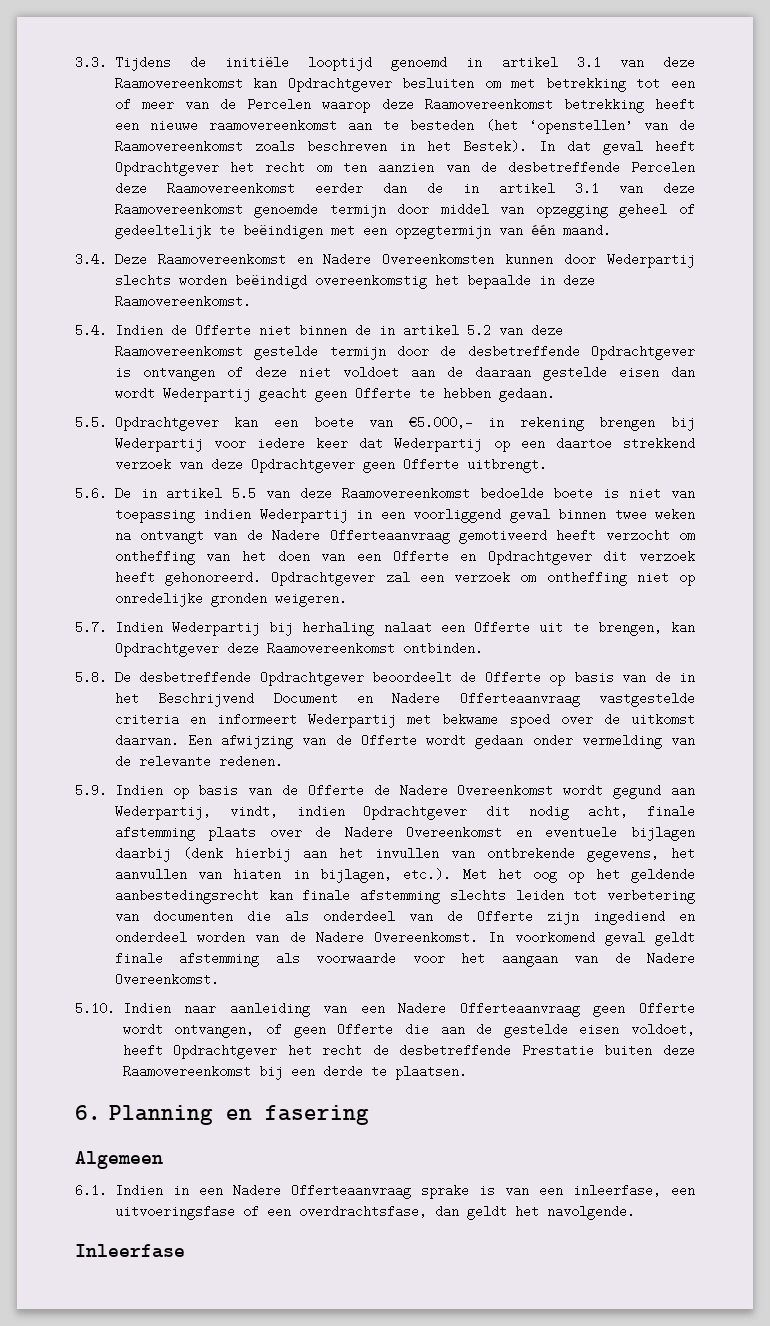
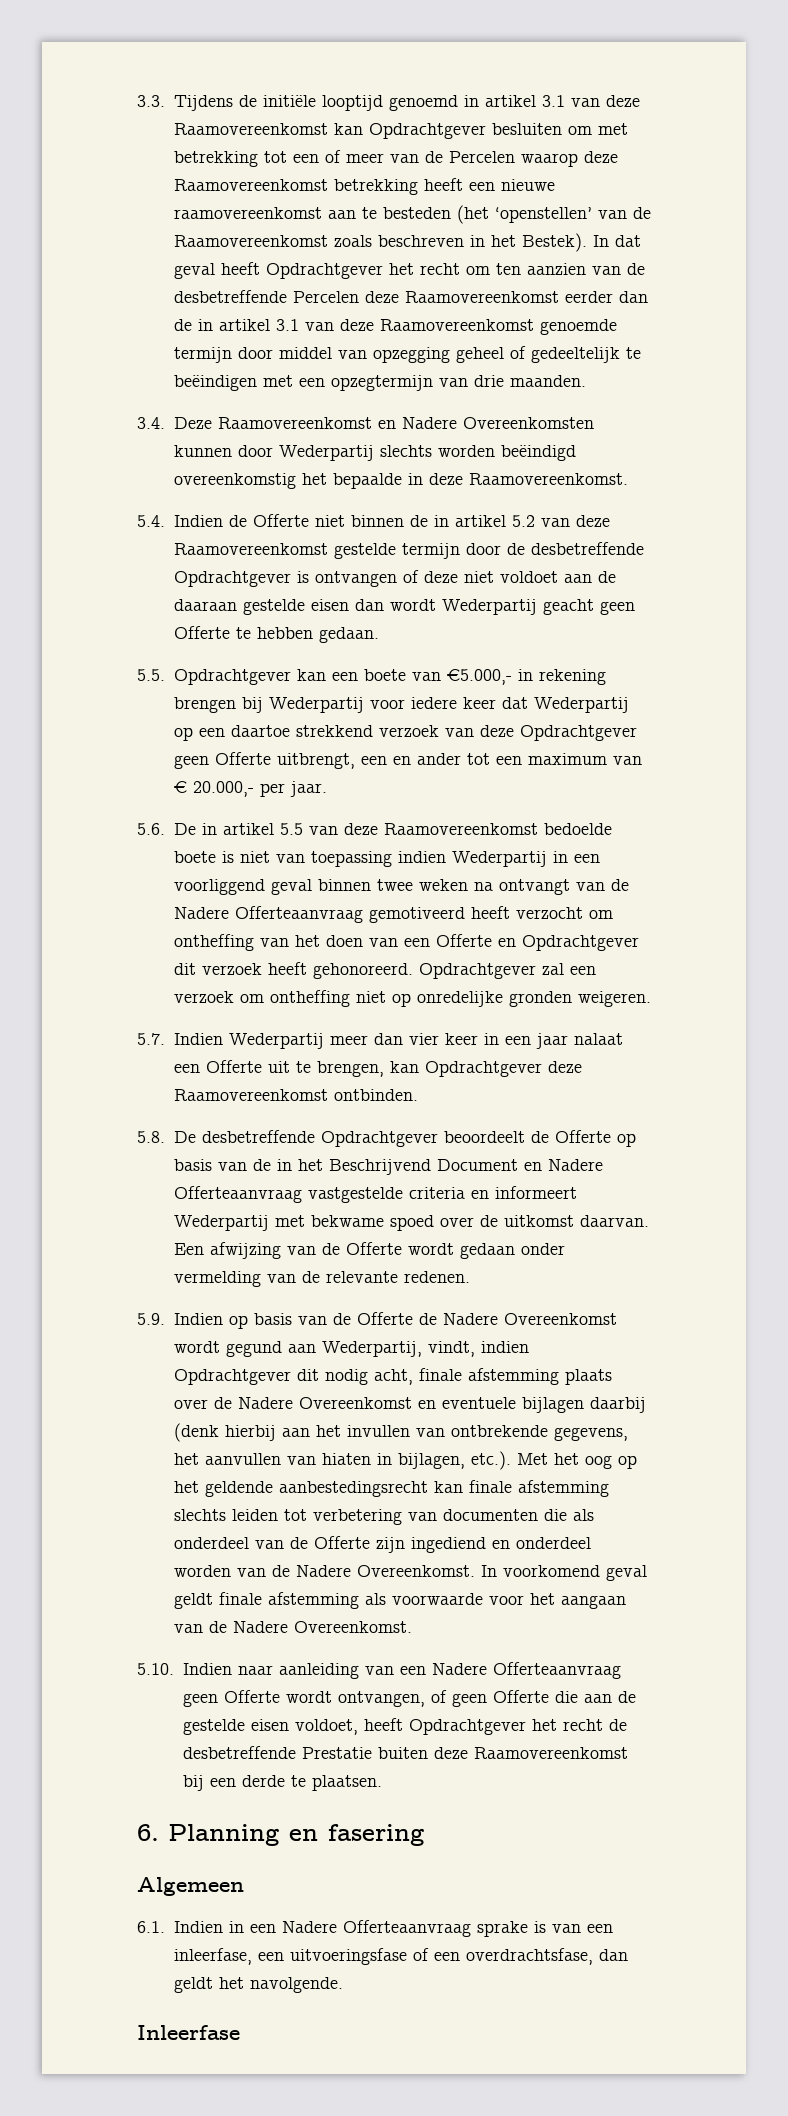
- In dat geval heeft Opdrachtgever het recht om ten aanzien van de desbetreffende Percelen deze Raamovereenkomst eerder dan de in artikel 3.1 van deze Raamovereenkomst genoemde termijn door middel van opzegging geheel of gedeeltelijk te beëindigen met een opzegtermijn van één maand.
+ In dat geval heeft Opdrachtgever het recht om ten aanzien van de desbetreffende Percelen deze Raamovereenkomst eerder dan de in artikel 3.1 van deze Raamovereenkomst genoemde termijn door middel van opzegging geheel of gedeeltelijk te beëindigen met een opzegtermijn van drie maanden.
- 5.5. Opdrachtgever kan een boete van €5.000,- in rekening brengen bij Wederpartij voor iedere keer dat Wederpartij op een daartoe strekkend verzoek van deze Opdrachtgever geen Offerte uitbrengt.
+ 5.5. Opdrachtgever kan een boete van €5.000,- in rekening brengen bij Wederpartij voor iedere keer dat Wederpartij op een daartoe strekkend verzoek van deze Opdrachtgever geen Offerte uitbrengt, een en ander tot een maximum van € 20.000,- per jaar.
- 5.7. Indien Wederpartij bij herhaling nalaat een Offerte uit te brengen, kan Opdrachtgever deze Raamovereenkomst ontbinden.
+ 5.7. Indien Wederpartij meer dan vier keer in een jaar nalaat een Offerte uit te brengen, kan Opdrachtgever deze Raamovereenkomst ontbinden.

